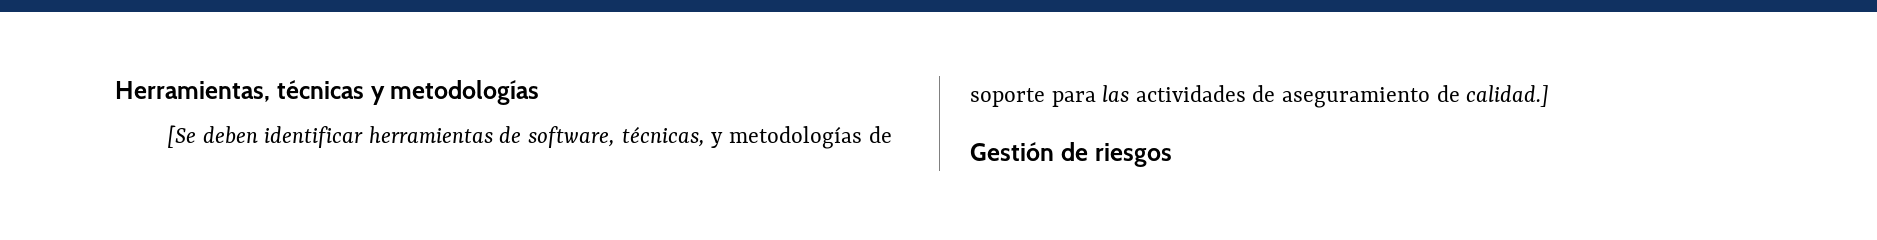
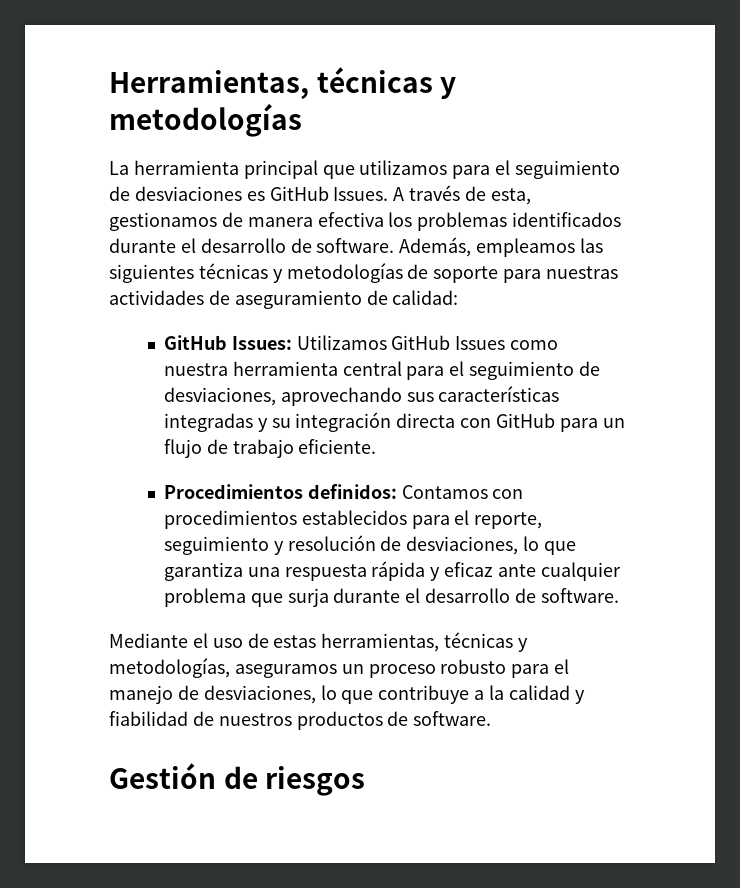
- [Se deben identificar herramientas de software, técnicas, y metodologías de soporte para las actividades de aseguramiento de calidad.]
+ La herramienta principal que utilizamos para el seguimiento de desviaciones es GitHub Issues. A través de esta, gestionamos de manera efectiva los problemas identificados durante el desarrollo de software. Además, empleamos las siguientes técnicas y metodologías de soporte para nuestras actividades de aseguramiento de calidad:
+ GitHub Issues: Utilizamos GitHub Issues como nuestra herramienta central para el seguimiento de desviaciones, aprovechando sus características integradas y su integración directa con GitHub para un flujo de trabajo eficiente.
+ Procedimientos definidos: Contamos con procedimientos establecidos para el reporte, seguimiento y resolución de desviaciones, lo que garantiza una respuesta rápida y eficaz ante cualquier problema que surja durante el desarrollo de software.
+ Mediante el uso de estas herramientas, técnicas y metodologías, aseguramos un proceso robusto para el manejo de desviaciones, lo que contribuye a la calidad y fiabilidad de nuestros productos de software.

